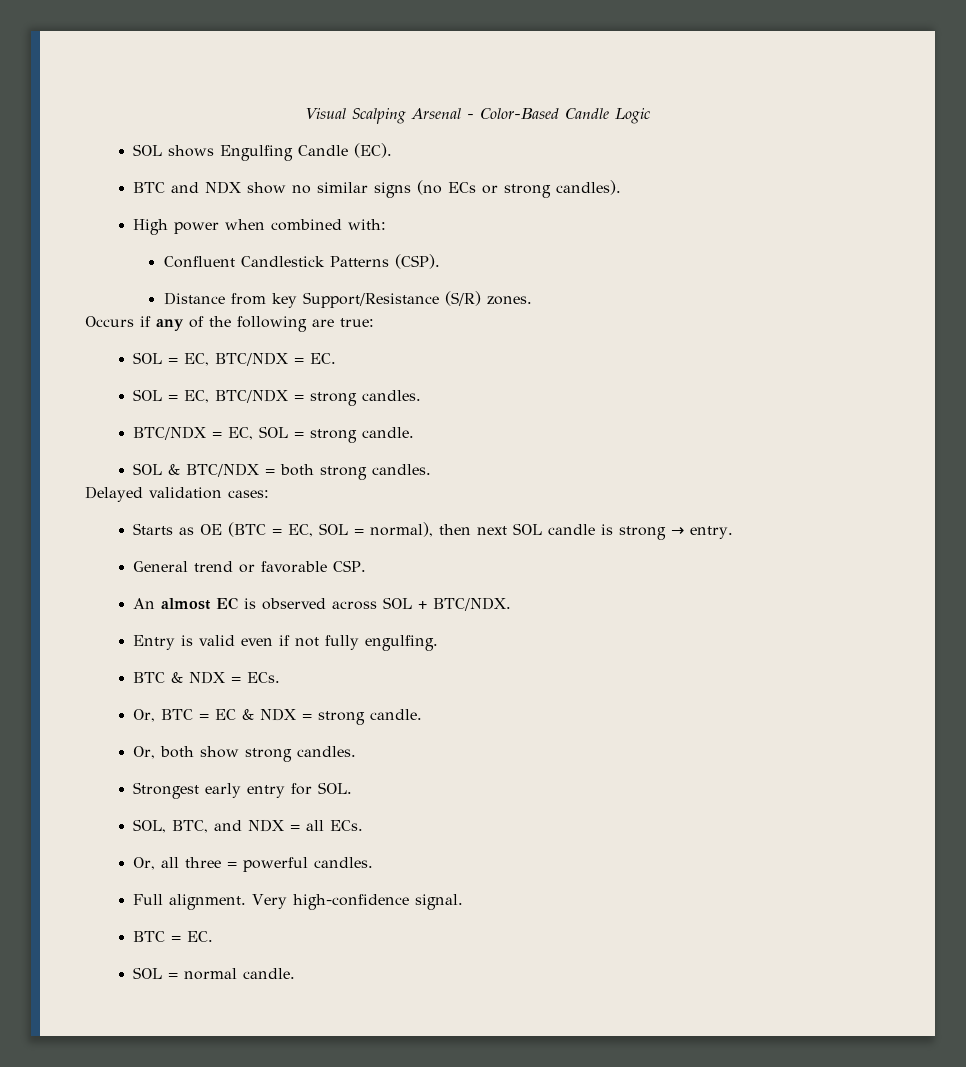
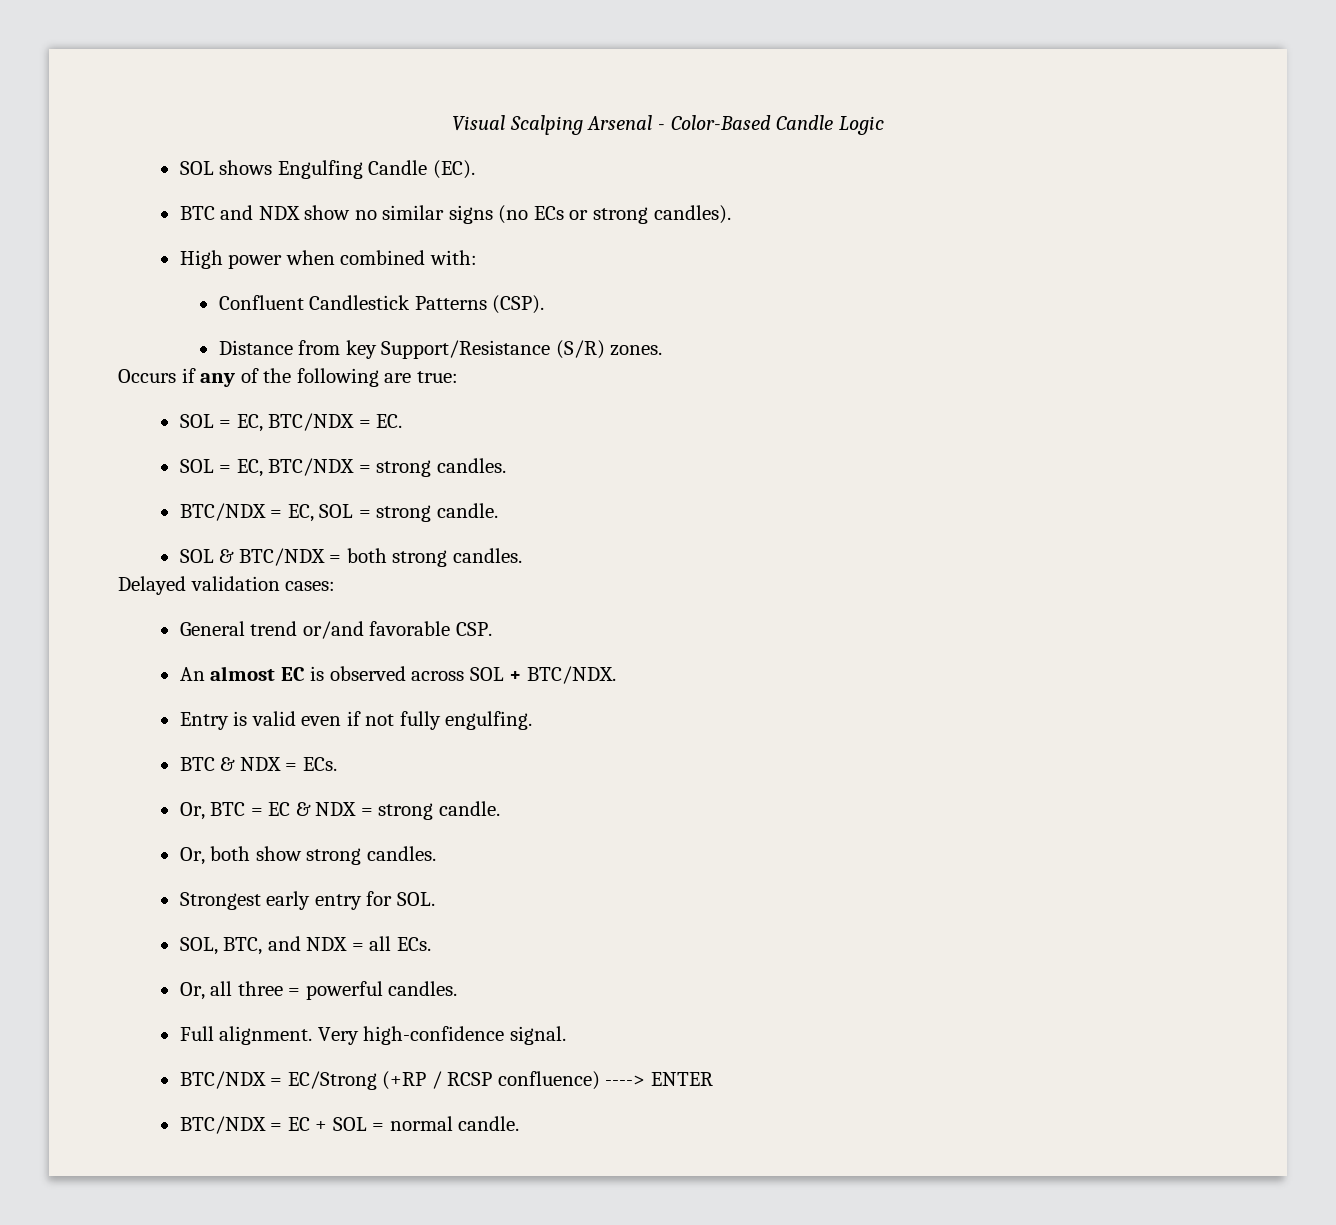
- Starts as OE (BTC = EC, SOL = normal), then next SOL candle is strong → entry.
- General trend or favorable CSP.
+ General trend or/and favorable CSP.
- BTC = EC.
- SOL = normal candle.
+ BTC/NDX = EC/Strong (+RP / RCSP confluence) ----> ENTER
+ BTC/NDX = EC + SOL = normal candle.

